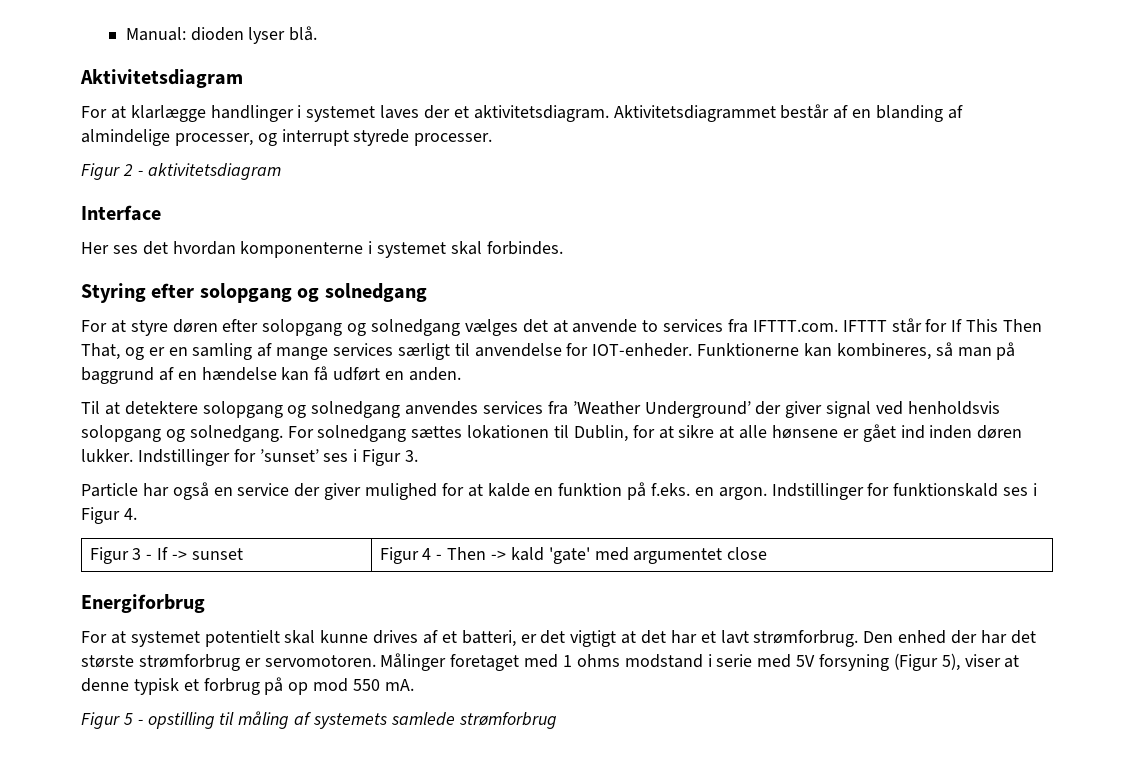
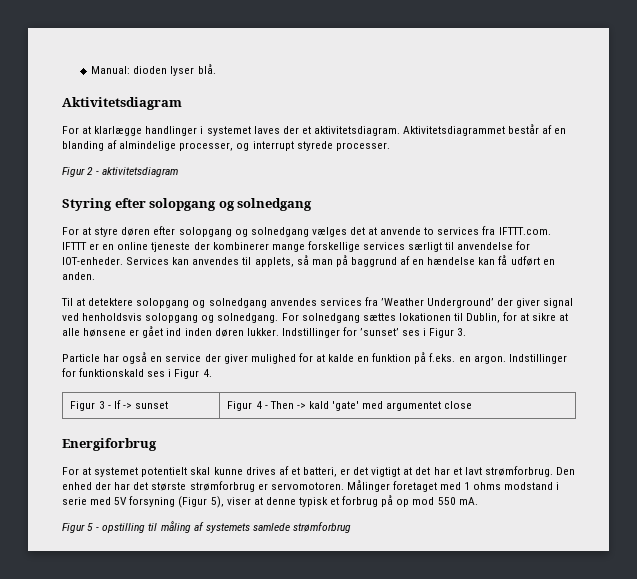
- Interface
- Her ses det hvordan komponenterne i systemet skal forbindes.
- For at styre døren efter solopgang og solnedgang vælges det at anvende to services fra IFTTT.com. IFTTT står for If This Then That, og er en samling af mange services særligt til anvendelse for IOT-enheder.
+ For at styre døren efter solopgang og solnedgang vælges det at anvende to services fra IFTTT.com. IFTTT er en online tjeneste der kombinerer mange forskellige services særligt til anvendelse for IOT-enheder.
- Funktionerne kan kombineres, så man på baggrund af en hændelse kan få udført en anden.
+ Services kan anvendes til applets, så man på baggrund af en hændelse kan få udført en anden.

